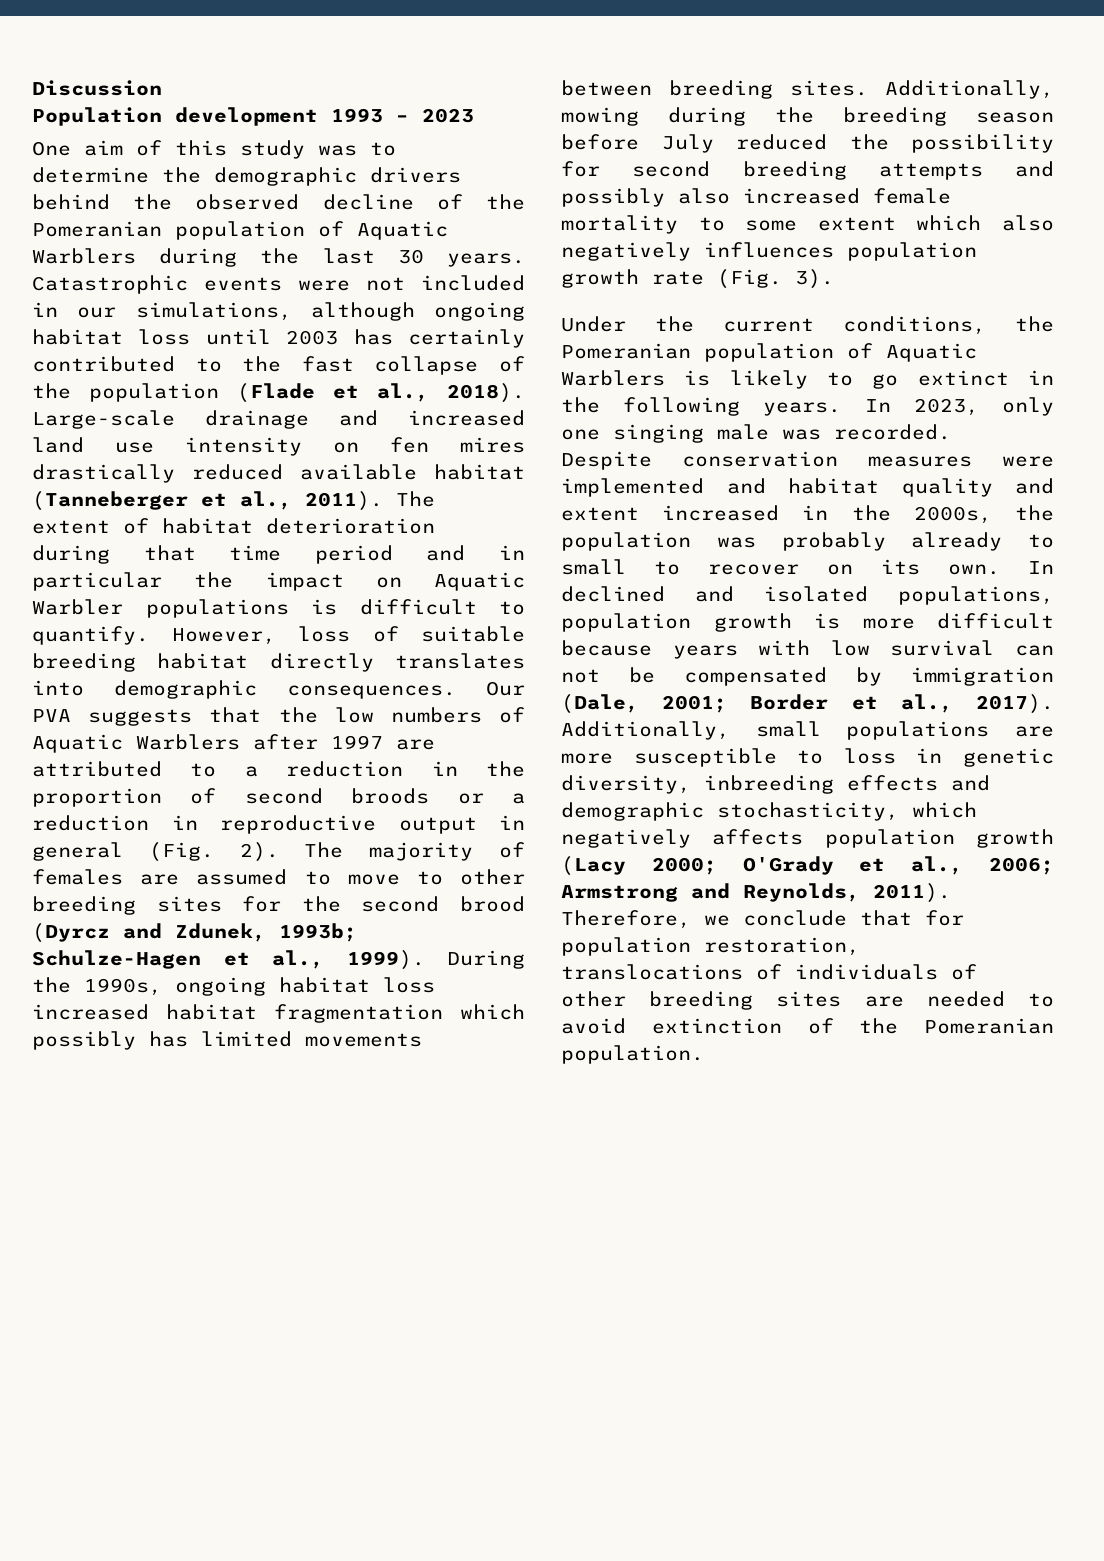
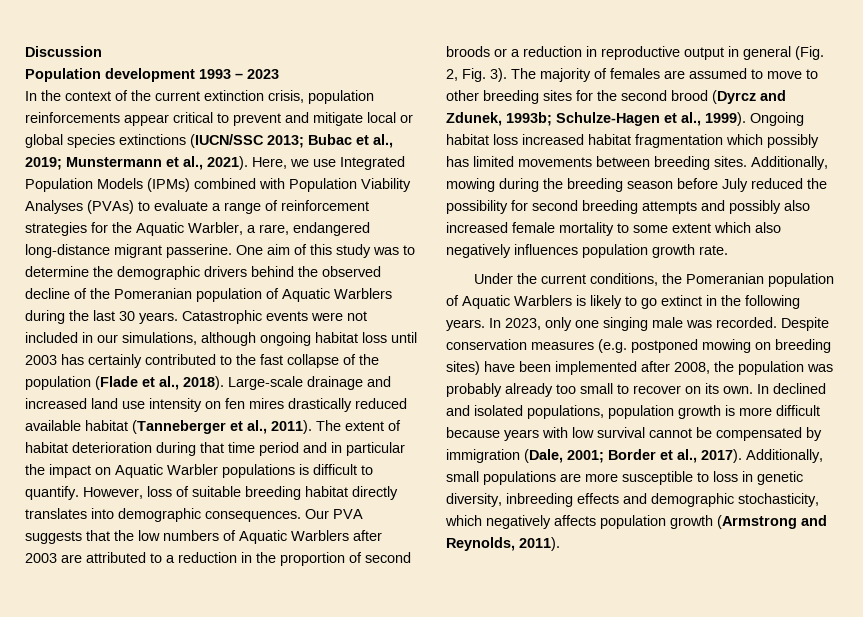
+ In the context of the current extinction crisis, population reinforcements appear critical to prevent and mitigate local or global species extinctions (IUCN/SSC 2013; Bubac et al., 2019; Munstermann et al., 2021). Here, we use Integrated Population Models (IPMs) combined with Population Viability Analyses (PVAs) to evaluate a range of reinforcement strategies for the Aquatic Warbler, a rare, endangered long-distance migrant passerine.
- Our PVA suggests that the low numbers of Aquatic Warblers after 1997 are attributed to a reduction in the proportion of second broods or a reduction in reproductive output in general (Fig. 2).
+ Our PVA suggests that the low numbers of Aquatic Warblers after 2003 are attributed to a reduction in the proportion of second broods or a reduction in reproductive output in general (Fig. 2, Fig. 3).
- During the 1990s, ongoing habitat loss increased habitat fragmentation which possibly has limited movements between breeding sites.
+ Ongoing habitat loss increased habitat fragmentation which possibly has limited movements between breeding sites.
- Additionally, mowing during the breeding season before July reduced the possibility for second breeding attempts and possibly also increased female mortality to some extent which also negatively influences population growth rate (Fig. 3).
+ Additionally, mowing during the breeding season before July reduced the possibility for second breeding attempts and possibly also increased female mortality to some extent which also negatively influences population growth rate.
- Despite conservation measures were implemented and habitat quality and extent increased in the 2000s, the population was probably already to small to recover on its own.
+ Despite conservation measures (e.g. postponed mowing on breeding sites) have been implemented after 2008, the population was probably already too small to recover on its own.
- In declined and isolated populations, population growth is more difficult because years with low survival can not be compensated by immigration (Dale, 2001; Border et al., 2017).
+ In declined and isolated populations, population growth is more difficult because years with low survival cannot be compensated by immigration (Dale, 2001; Border et al., 2017).
- Additionally, small populations are more susceptible to loss in genetic diversity, inbreeding effects and demographic stochasticity, which negatively affects population growth (Lacy 2000; O'Grady et al., 2006; Armstrong and Reynolds, 2011). Therefore, we conclude that for population restoration, translocations of individuals of other breeding sites are needed to avoid extinction of the Pomeranian population.
+ Additionally, small populations are more susceptible to loss in genetic diversity, inbreeding effects and demographic stochasticity, which negatively affects population growth (Armstrong and Reynolds, 2011).

